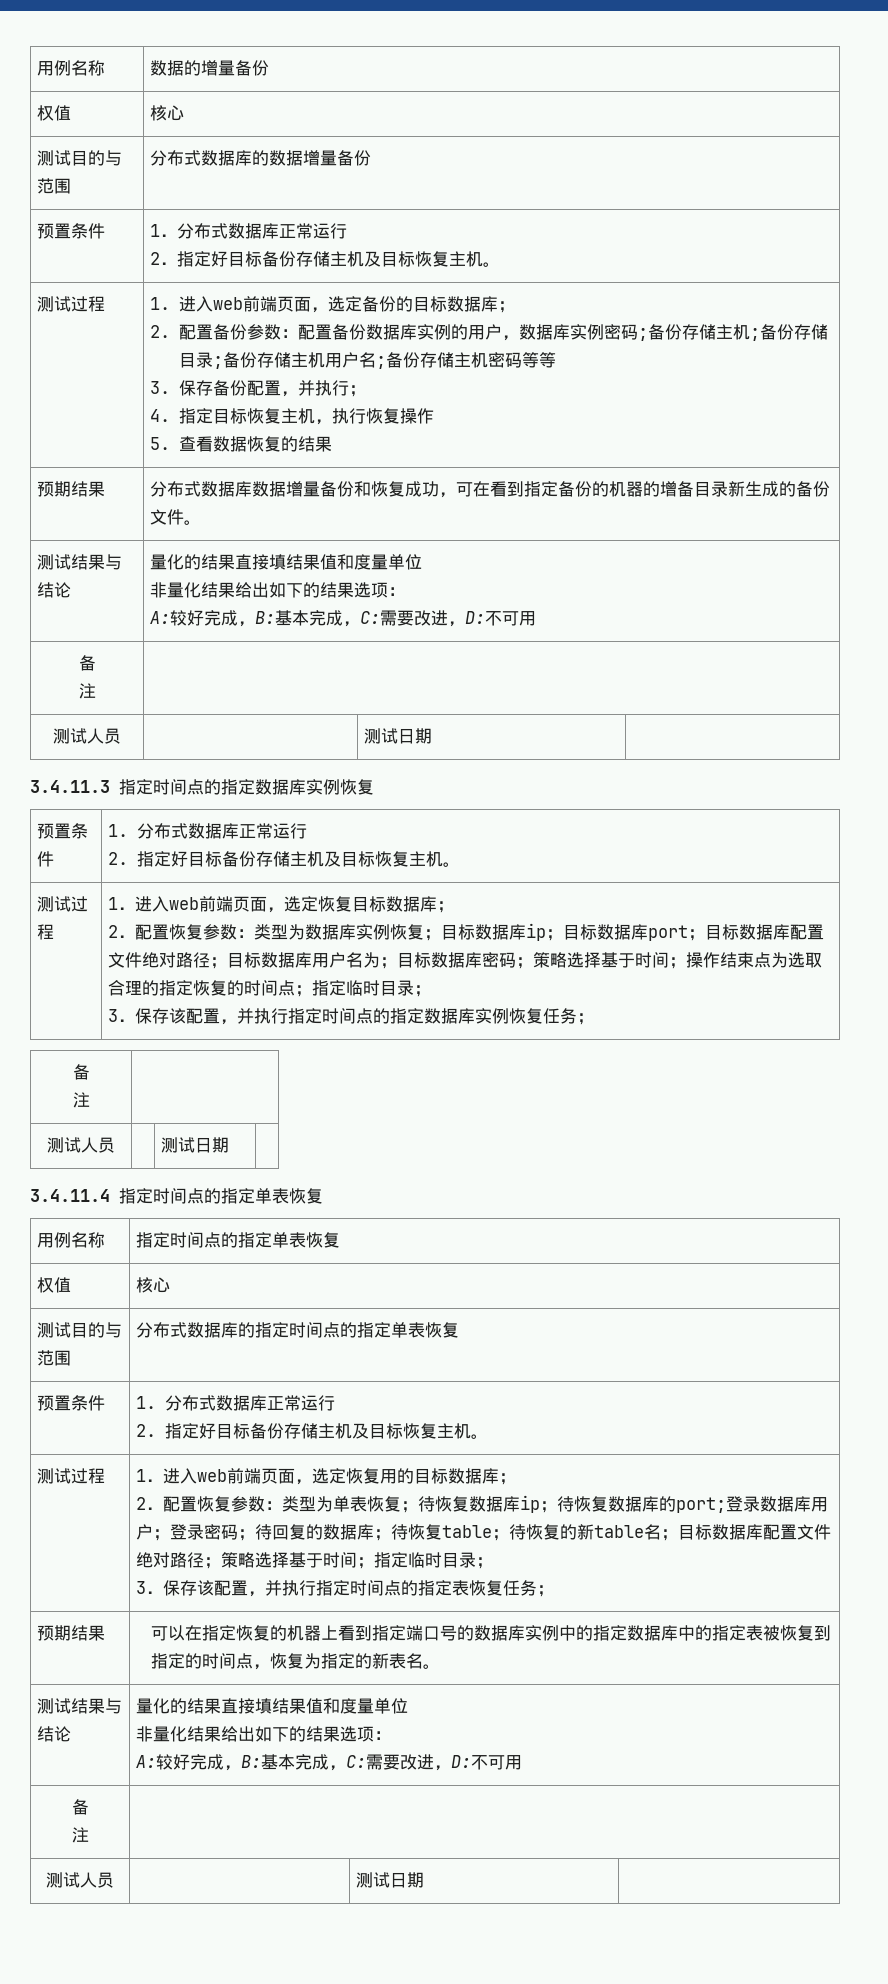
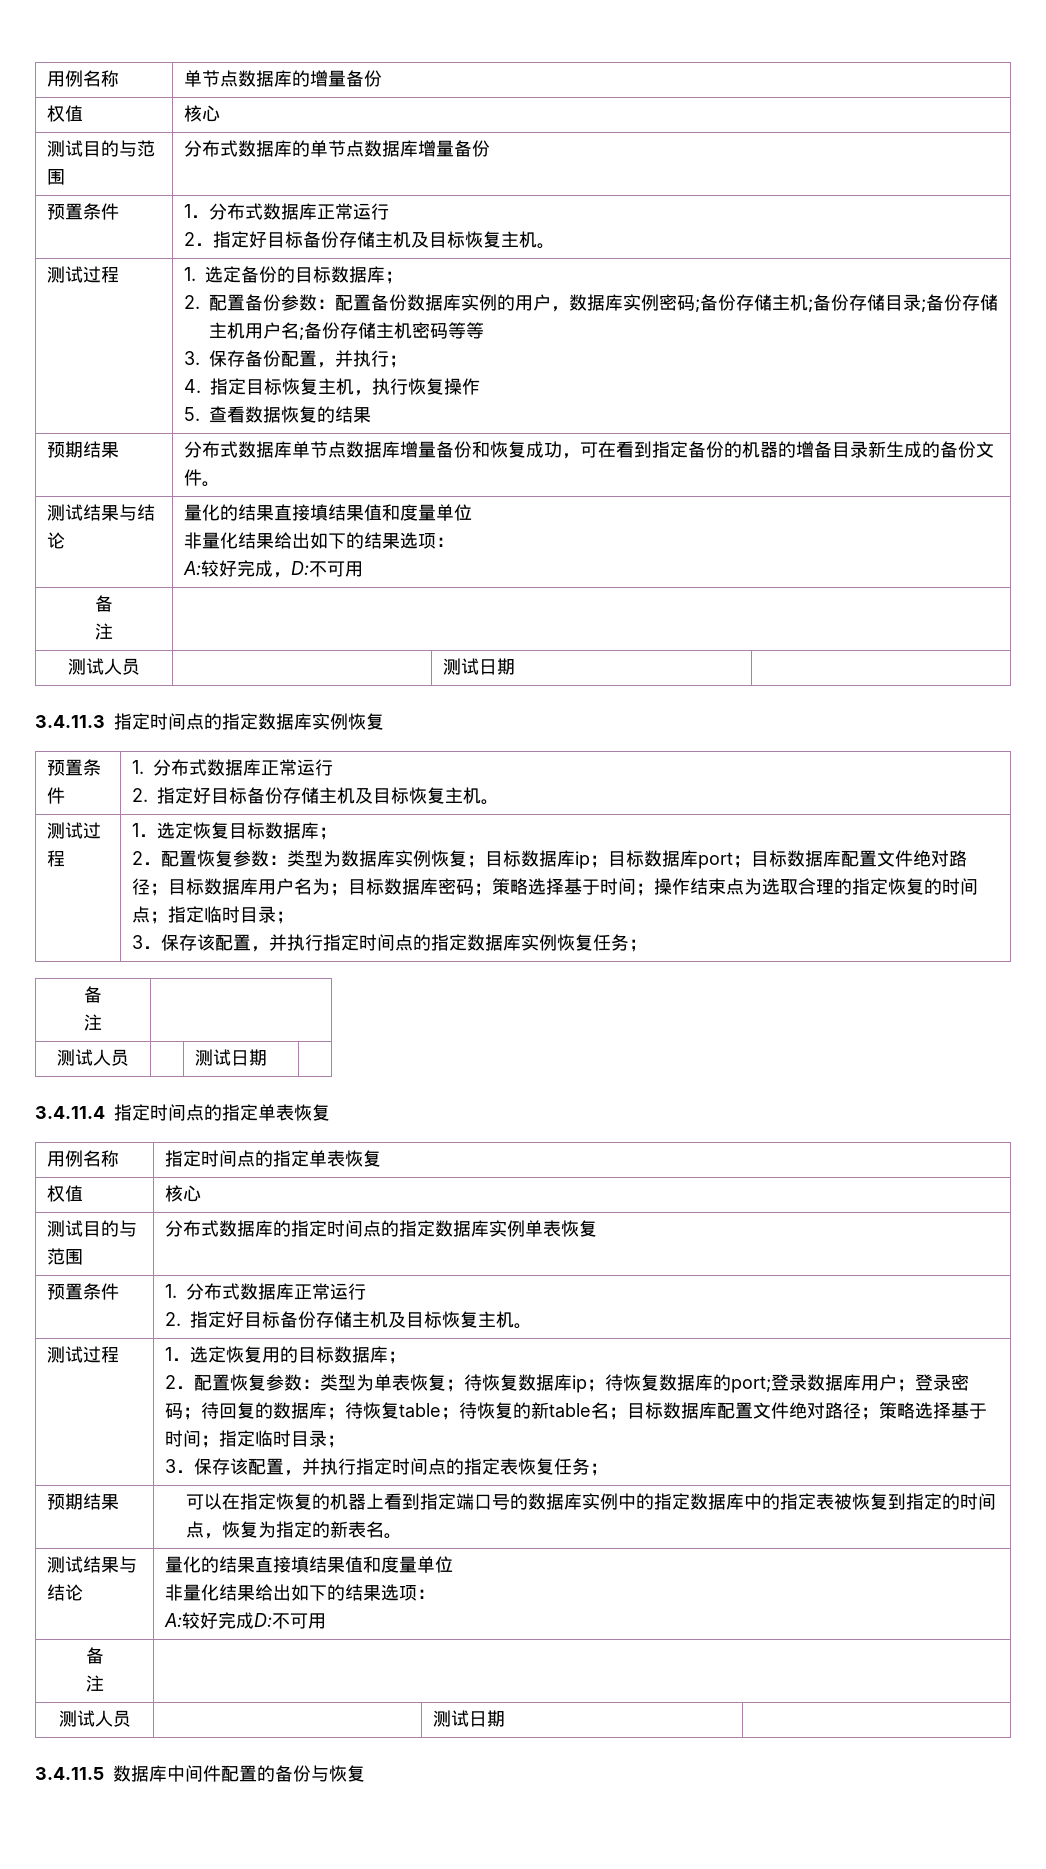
- 用例名称 | 数据的增量备份
+ 用例名称 | 单节点数据库的增量备份
- 测试目的与范围 | 分布式数据库的数据增量备份
+ 测试目的与范围 | 分布式数据库的单节点数据库增量备份
- 1.进入web前端页面，选定备份的目标数据库；
+ 1.选定备份的目标数据库；
- 预期结果 | 分布式数据库数据增量备份和恢复成功，可在看到指定备份的机器的增备目录新生成的备份文件。
+ 预期结果 | 分布式数据库单节点数据库增量备份和恢复成功，可在看到指定备份的机器的增备目录新生成的备份文件。
  测试结果与结论 | 量化的结果直接填结果值和度量单位
  非量化结果给出如下的结果选项：
- A:较好完成，B:基本完成，C:需要改进，D:不可用
+ A:较好完成，D:不可用
- 1．进入web前端页面，选定恢复目标数据库；
+ 1．选定恢复目标数据库；
- 测试目的与范围 | 分布式数据库的指定时间点的指定单表恢复
+ 测试目的与范围 | 分布式数据库的指定时间点的指定数据库实例单表恢复
- 1．进入web前端页面，选定恢复用的目标数据库；
+ 1．选定恢复用的目标数据库；
  预期结果 | 可以在指定恢复的机器上看到指定端口号的数据库实例中的指定数据库中的指定表被恢复到指定的时间点，恢复为指定的新表名。
  测试结果与结论 | 量化的结果直接填结果值和度量单位
  非量化结果给出如下的结果选项：
- A:较好完成，B:基本完成，C:需要改进，D:不可用
+ A:较好完成D:不可用
  备
  注 |
  测试人员 | | 测试日期 |
+ 3.4.11.5数据库中间件配置的备份与恢复

